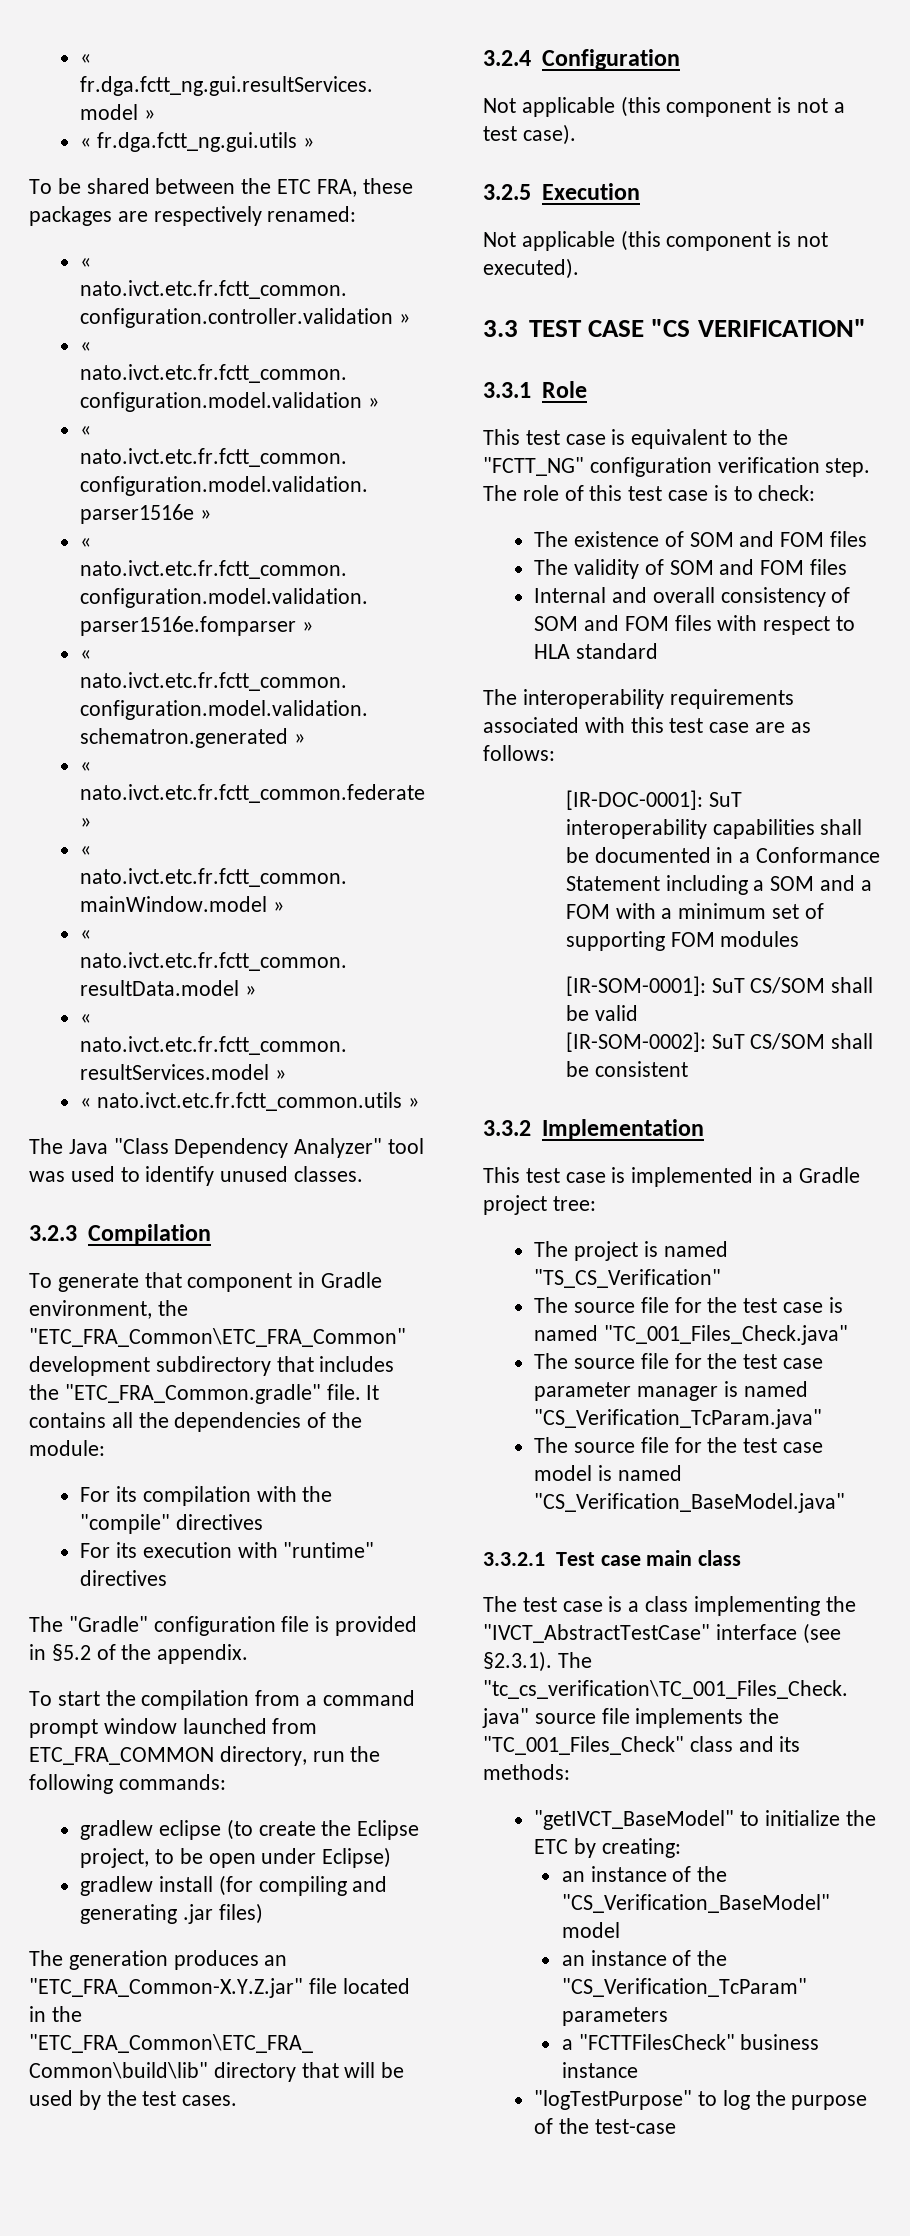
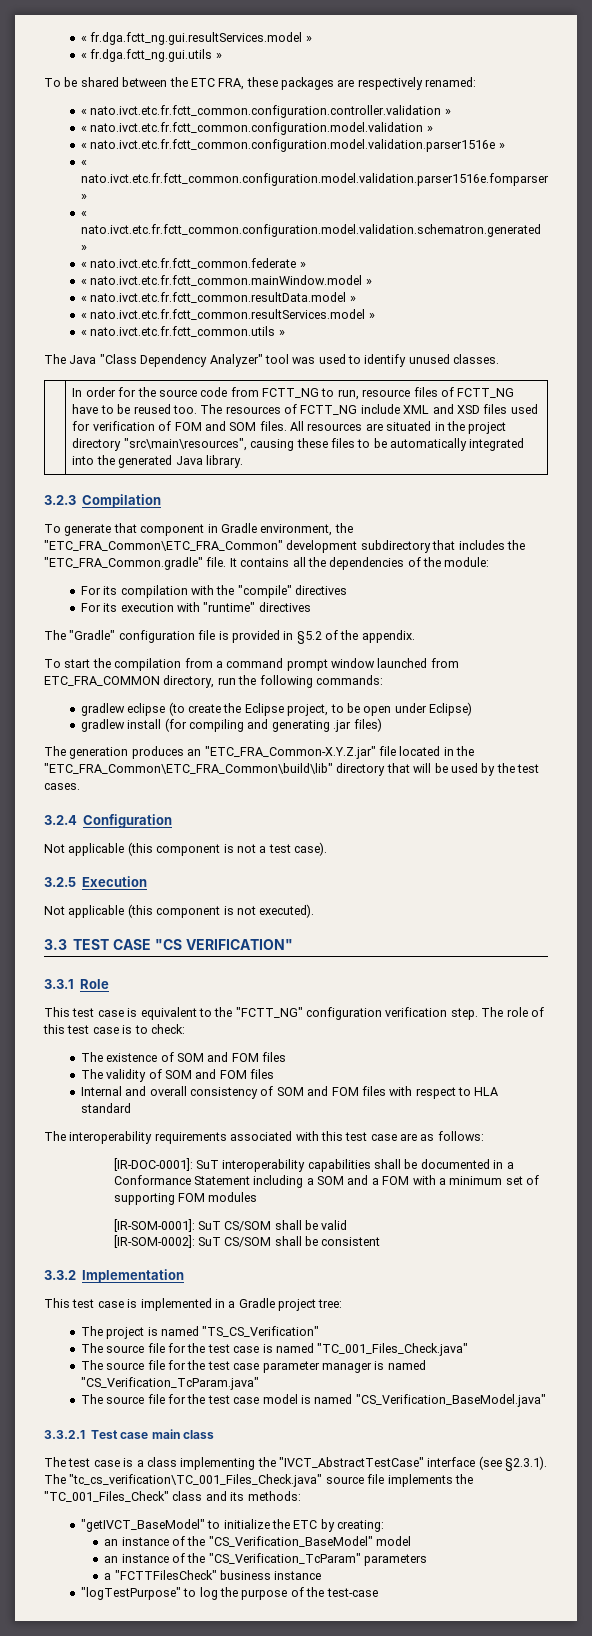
+ In order for the source code from FCTT_NG to run, resource files of FCTT_NG have to be reused too. The resources of FCTT_NG include XML and XSD files used for verification of FOM and SOM files. All resources are situated in the project directory "src\main\resources", causing these files to be automatically integrated into the generated Java library.

